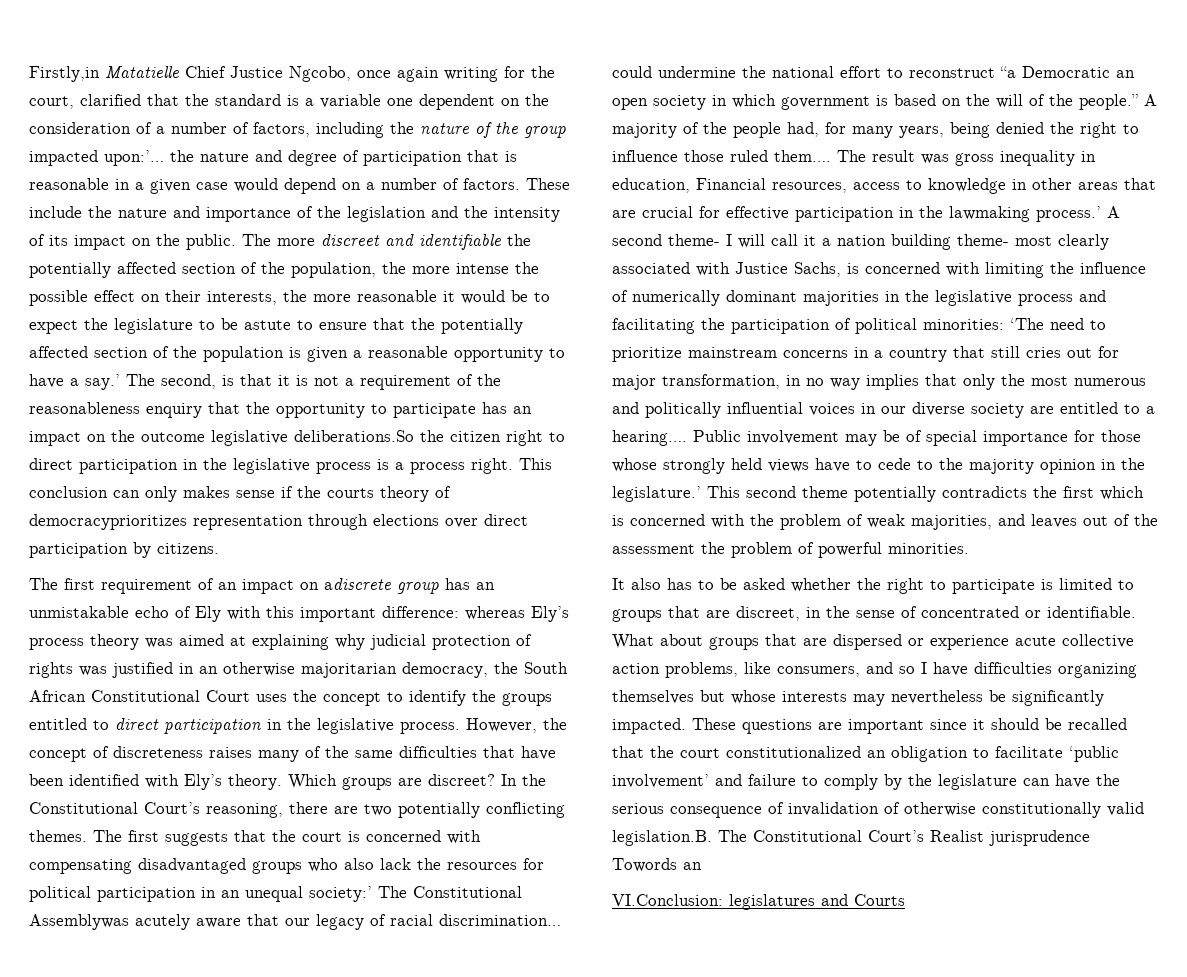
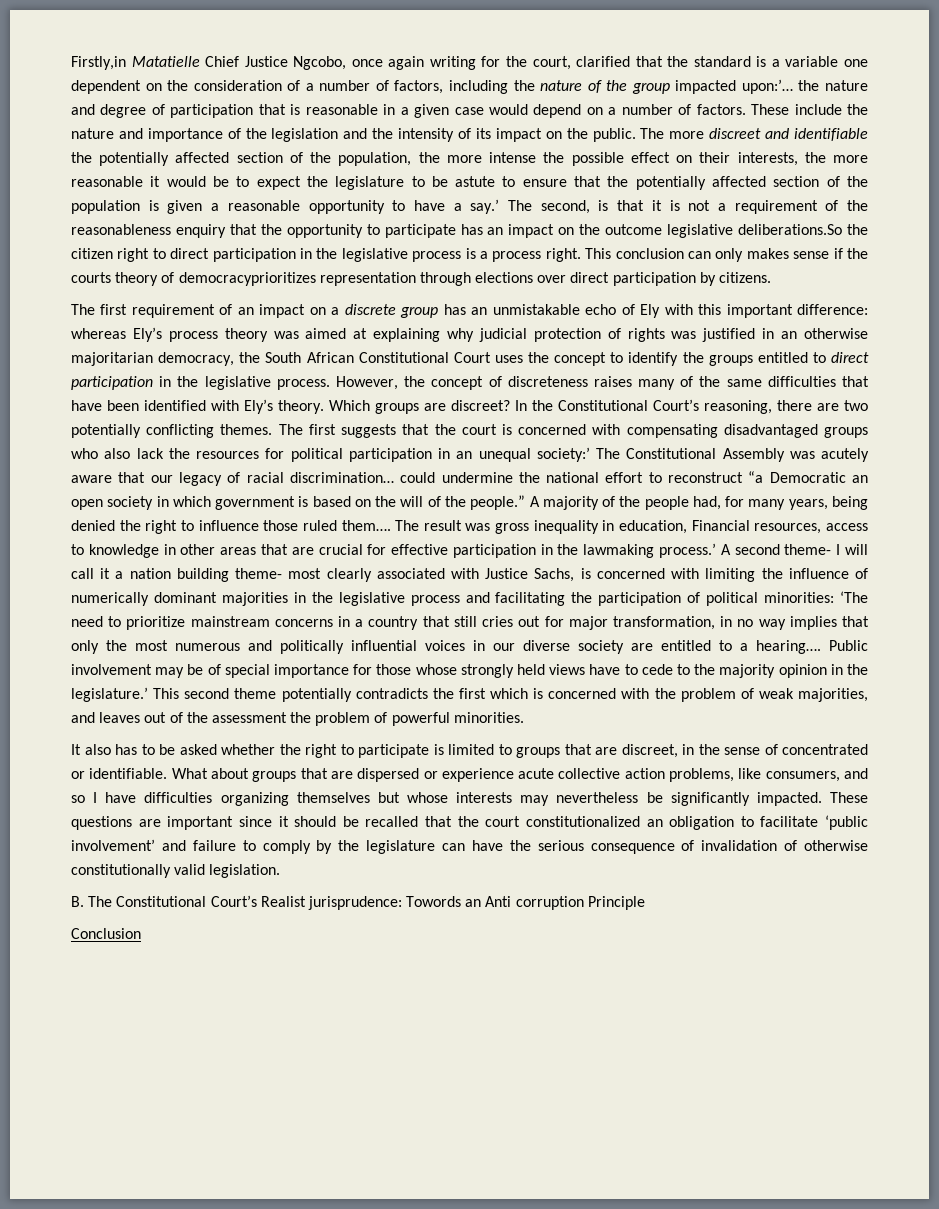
- The first requirement of an impact on adiscrete group has an unmistakable echo of Ely with this important difference: whereas Ely’s process theory was aimed at explaining why judicial protection of rights was justified in an otherwise majoritarian democracy, the South African Constitutional Court uses the concept to identify the groups entitled to direct participation in the legislative process.
+ The first requirement of an impact on a discrete group has an unmistakable echo of Ely with this important difference: whereas Ely’s process theory was aimed at explaining why judicial protection of rights was justified in an otherwise majoritarian democracy, the South African Constitutional Court uses the concept to identify the groups entitled to direct participation in the legislative process.
- The first suggests that the court is concerned with compensating disadvantaged groups who also lack the resources for political participation in an unequal society:’ The Constitutional Assemblywas acutely aware that our legacy of racial discrimination… could undermine the national effort to reconstruct “a Democratic an open society in which government is based on the will of the people.”
+ The first suggests that the court is concerned with compensating disadvantaged groups who also lack the resources for political participation in an unequal society:’ The Constitutional Assembly was acutely aware that our legacy of racial discrimination… could undermine the national effort to reconstruct “a Democratic an open society in which government is based on the will of the people.”
- These questions are important since it should be recalled that the court constitutionalized an obligation to facilitate ‘public involvement’ and failure to comply by the legislature can have the serious consequence of invalidation of otherwise constitutionally valid legislation.B. The Constitutional Court’s Realist jurisprudence Towords an
- VI.Conclusion: legislatures and Courts
+ These questions are important since it should be recalled that the court constitutionalized an obligation to facilitate ‘public involvement’ and failure to comply by the legislature can have the serious consequence of invalidation of otherwise constitutionally valid legislation.
+ B. The Constitutional Court’s Realist jurisprudence: Towords an Anti corruption Principle
+ Conclusion

